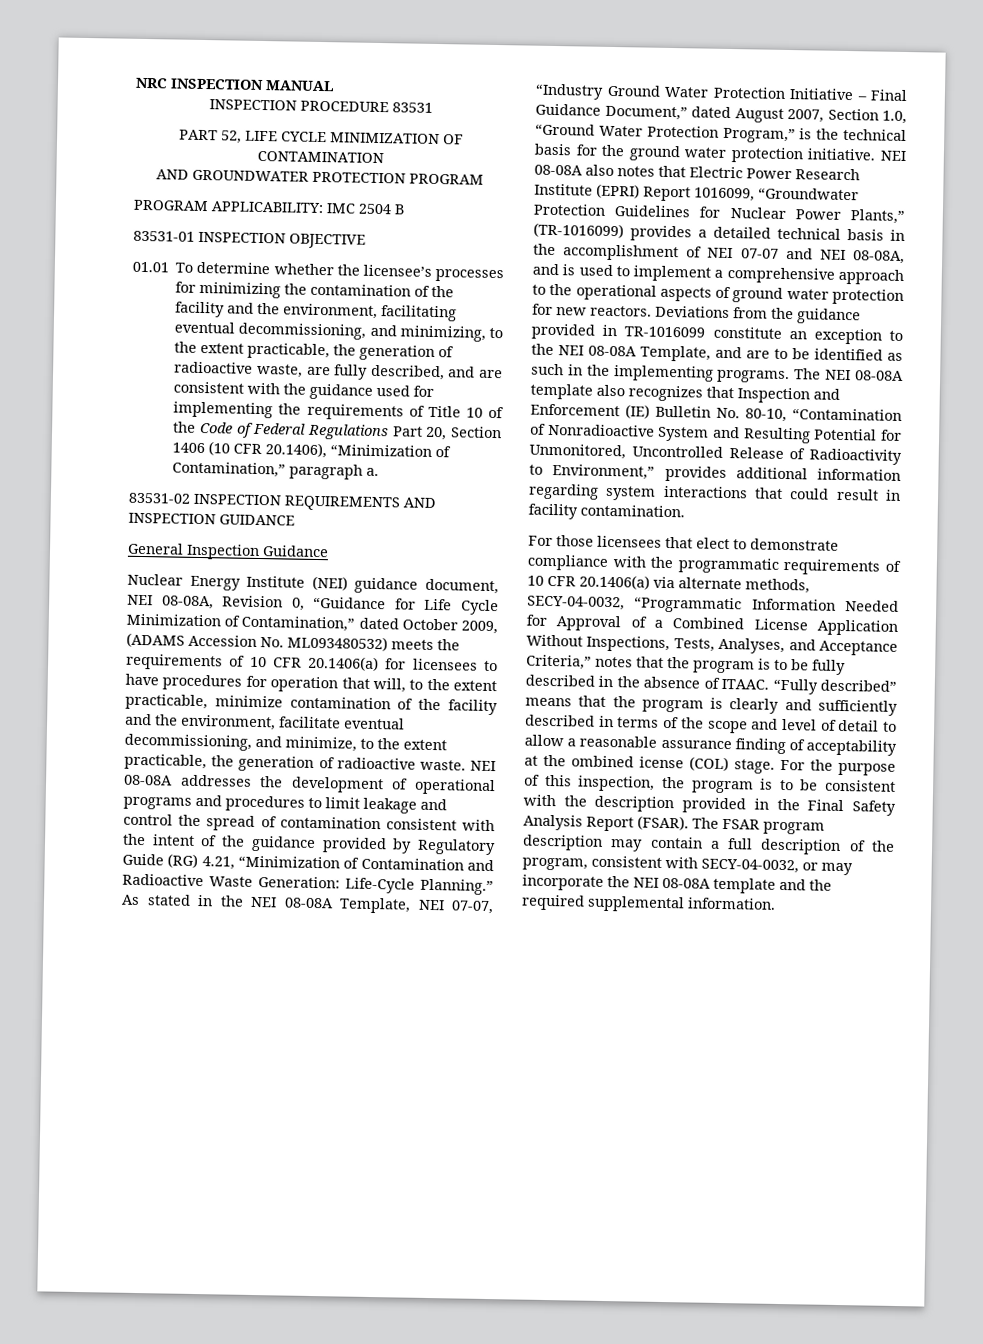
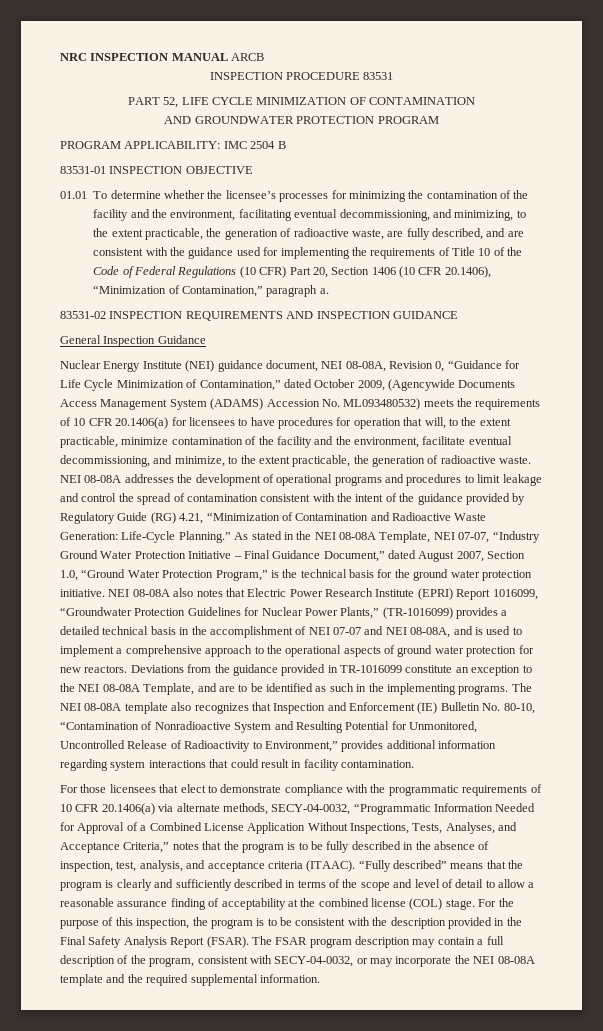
- NRC INSPECTION MANUAL
+ NRC INSPECTION MANUAL ARCB
- 01.01 To determine whether the licensee’s processes for minimizing the contamination of the facility and the environment, facilitating eventual decommissioning, and minimizing, to the extent practicable, the generation of radioactive waste, are fully described, and are consistent with the guidance used for implementing the requirements of Title 10 of the Code of Federal Regulations Part 20, Section 1406 (10 CFR 20.1406), “Minimization of Contamination,” paragraph a.
+ 01.01 To determine whether the licensee’s processes for minimizing the contamination of the facility and the environment, facilitating eventual decommissioning, and minimizing, to the extent practicable, the generation of radioactive waste, are fully described, and are consistent with the guidance used for implementing the requirements of Title 10 of the Code of Federal Regulations (10 CFR) Part 20, Section 1406 (10 CFR 20.1406), “Minimization of Contamination,” paragraph a.
- Nuclear Energy Institute (NEI) guidance document, NEI 08-08A, Revision 0, “Guidance for Life Cycle Minimization of Contamination,” dated October 2009, (ADAMS Accession No. ML093480532) meets the requirements of 10 CFR 20.1406(a) for licensees to have procedures for operation that will, to the extent practicable, minimize contamination of the facility and the environment, facilitate eventual decommissioning, and minimize, to the extent practicable, the generation of radioactive waste.
+ Nuclear Energy Institute (NEI) guidance document, NEI 08-08A, Revision 0, “Guidance for Life Cycle Minimization of Contamination,” dated October 2009, (Agencywide Documents Access Management System (ADAMS) Accession No. ML093480532) meets the requirements of 10 CFR 20.1406(a) for licensees to have procedures for operation that will, to the extent practicable, minimize contamination of the facility and the environment, facilitate eventual decommissioning, and minimize, to the extent practicable, the generation of radioactive waste.
- For those licensees that elect to demonstrate compliance with the programmatic requirements of 10 CFR 20.1406(a) via alternate methods, SECY-04-0032, “Programmatic Information Needed for Approval of a Combined License Application Without Inspections, Tests, Analyses, and Acceptance Criteria,” notes that the program is to be fully described in the absence of ITAAC.
+ For those licensees that elect to demonstrate compliance with the programmatic requirements of 10 CFR 20.1406(a) via alternate methods, SECY-04-0032, “Programmatic Information Needed for Approval of a Combined License Application Without Inspections, Tests, Analyses, and Acceptance Criteria,” notes that the program is to be fully described in the absence of inspection, test, analysis, and acceptance criteria (ITAAC).
- “Fully described” means that the program is clearly and sufficiently described in terms of the scope and level of detail to allow a reasonable assurance finding of acceptability at the ombined icense (COL) stage.
+ “Fully described” means that the program is clearly and sufficiently described in terms of the scope and level of detail to allow a reasonable assurance finding of acceptability at the combined license (COL) stage.

